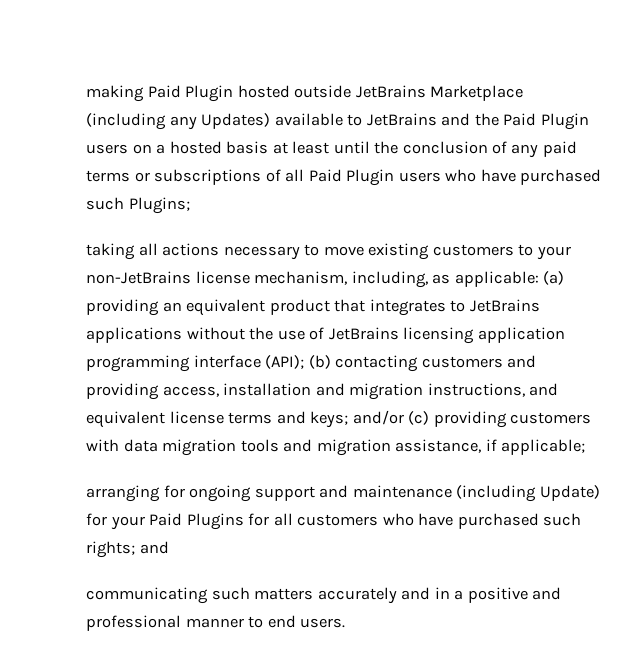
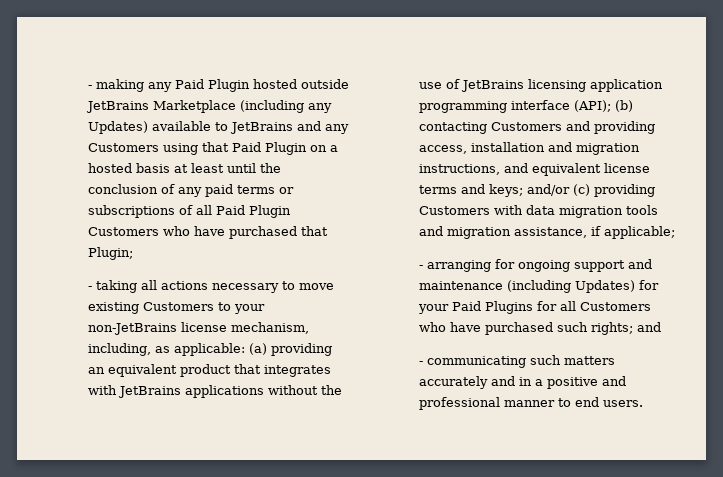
- making Paid Plugin hosted outside JetBrains Marketplace (including any Updates) available to JetBrains and the Paid Plugin users on a hosted basis at least until the conclusion of any paid terms or subscriptions of all Paid Plugin users who have purchased such Plugins;
- taking all actions necessary to move existing customers to your non-JetBrains license mechanism, including, as applicable:
+ - making any Paid Plugin hosted outside JetBrains Marketplace (including any Updates) available to JetBrains and any Customers using that Paid Plugin on a hosted basis at least until the conclusion of any paid terms or subscriptions of all Paid Plugin Customers who have purchased that Plugin;
+ - taking all actions necessary to move existing Customers to your non-JetBrains license mechanism, including, as applicable:
- (a) providing an equivalent product that integrates to JetBrains applications without the use of JetBrains licensing application programming interface (API);
+ (a) providing an equivalent product that integrates with JetBrains applications without the use of JetBrains licensing application programming interface (API);
- (b) contacting customers and providing access, installation and migration instructions, and equivalent license terms and keys;
+ (b) contacting Customers and providing access, installation and migration instructions, and equivalent license terms and keys;
- and/or (c) providing customers with data migration tools and migration assistance, if applicable;
+ and/or (c) providing Customers with data migration tools and migration assistance, if applicable;
- arranging for ongoing support and maintenance (including Update) for your Paid Plugins for all customers who have purchased such rights; and
+ - arranging for ongoing support and maintenance (including Updates) for your Paid Plugins for all Customers who have purchased such rights; and
- communicating such matters accurately and in a positive and professional manner to end users.
+ - communicating such matters accurately and in a positive and professional manner to end users.

